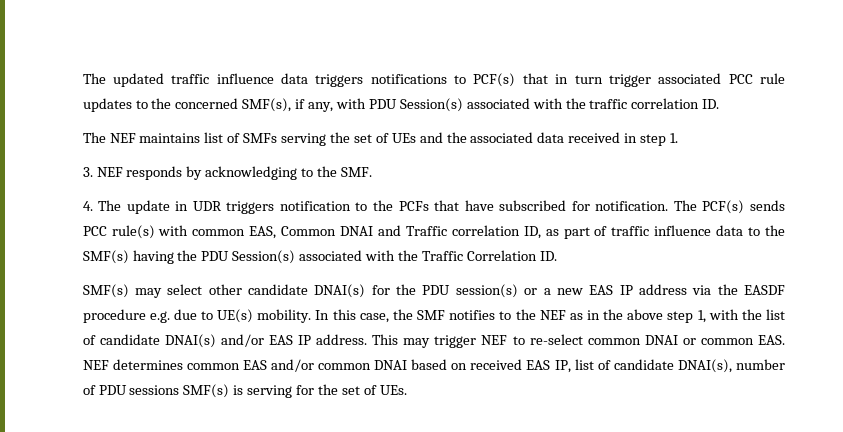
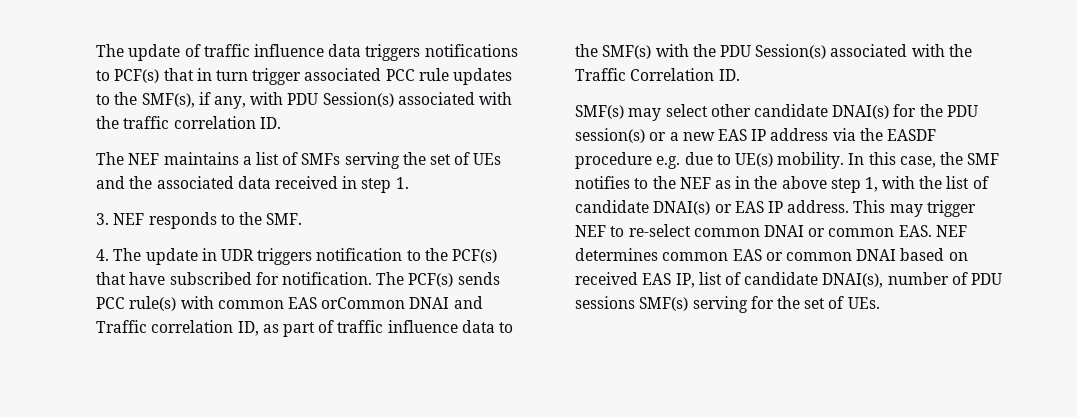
- The updated traffic influence data triggers notifications to PCF(s) that in turn trigger associated PCC rule updates to the concerned SMF(s), if any, with PDU Session(s) associated with the traffic correlation ID.
+ The update of traffic influence data triggers notifications to PCF(s) that in turn trigger associated PCC rule updates to the SMF(s), if any, with PDU Session(s) associated with the traffic correlation ID.
- The NEF maintains list of SMFs serving the set of UEs and the associated data received in step 1.
+ The NEF maintains a list of SMFs serving the set of UEs and the associated data received in step 1.
- 3. NEF responds by acknowledging to the SMF.
+ 3. NEF responds to the SMF.
- 4. The update in UDR triggers notification to the PCFs that have subscribed for notification.
+ 4. The update in UDR triggers notification to the PCF(s) that have subscribed for notification.
- The PCF(s) sends PCC rule(s) with common EAS, Common DNAI and Traffic correlation ID, as part of traffic influence data to the SMF(s) having the PDU Session(s) associated with the Traffic Correlation ID.
+ The PCF(s) sends PCC rule(s) with common EAS orCommon DNAI and Traffic correlation ID, as part of traffic influence data to the SMF(s) with the PDU Session(s) associated with the Traffic Correlation ID.
- In this case, the SMF notifies to the NEF as in the above step 1, with the list of candidate DNAI(s) and/or EAS IP address.
+ In this case, the SMF notifies to the NEF as in the above step 1, with the list of candidate DNAI(s) or EAS IP address.
- This may trigger NEF to re-select common DNAI or common EAS. NEF determines common EAS and/or common DNAI based on received EAS IP, list of candidate DNAI(s), number of PDU sessions SMF(s) is serving for the set of UEs.
+ This may trigger NEF to re-select common DNAI or common EAS. NEF determines common EAS or common DNAI based on received EAS IP, list of candidate DNAI(s), number of PDU sessions SMF(s) serving for the set of UEs.

